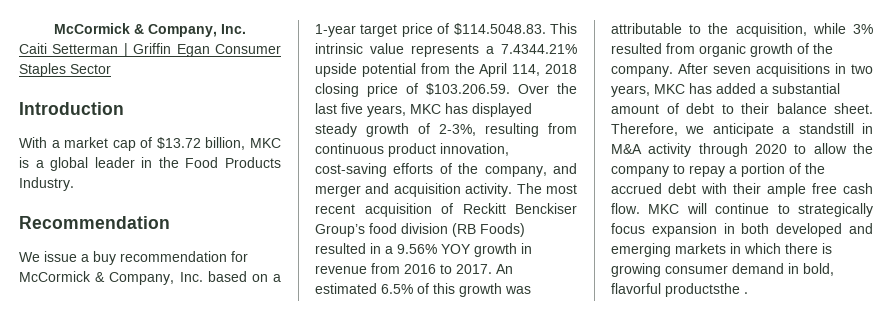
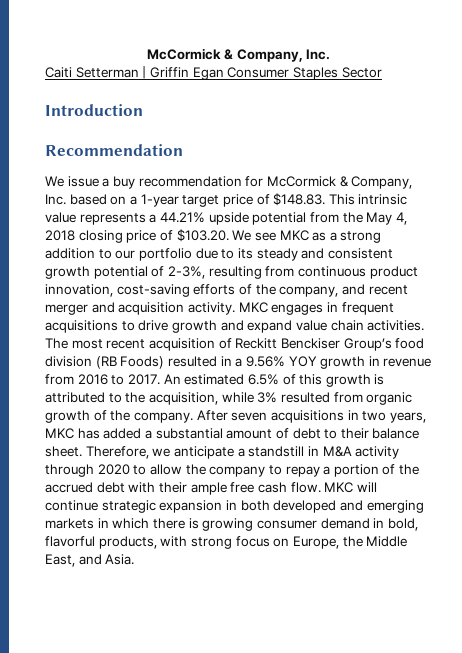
- With a market cap of $13.72 billion, MKC is a global leader in the Food Products Industry.
- We issue a buy recommendation for McCormick & Company, Inc. based on a 1-year target price of $114.5048.83. This intrinsic value represents a 7.4344.21% upside potential from the April 114, 2018 closing price of $103.206.59. Over the last five years, MKC has displayed steady growth of 2-3%, resulting from continuous product innovation, cost-saving efforts of the company, and merger and acquisition activity.
+ We issue a buy recommendation for McCormick & Company, Inc. based on a 1-year target price of $148.83. This intrinsic value represents a 44.21% upside potential from the May 4, 2018 closing price of $103.20. We see MKC as a strong addition to our portfolio due to its steady and consistent growth potential of 2-3%, resulting from continuous product innovation, cost-saving efforts of the company, and recent merger and acquisition activity.
+ MKC engages in frequent acquisitions to drive growth and expand value chain activities.
- An estimated 6.5% of this growth was attributable to the acquisition, while 3% resulted from organic growth of the company.
+ An estimated 6.5% of this growth is attributed to the acquisition, while 3% resulted from organic growth of the company.
- MKC will continue to strategically focus expansion in both developed and emerging markets in which there is growing consumer demand in bold, flavorful productsthe .
+ MKC will continue strategic expansion in both developed and emerging markets in which there is growing consumer demand in bold, flavorful products, with strong focus on Europe, the Middle East, and Asia.

